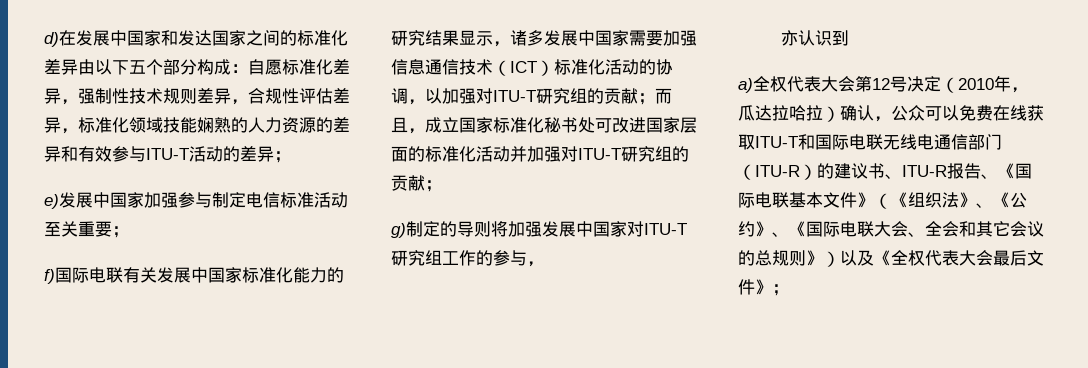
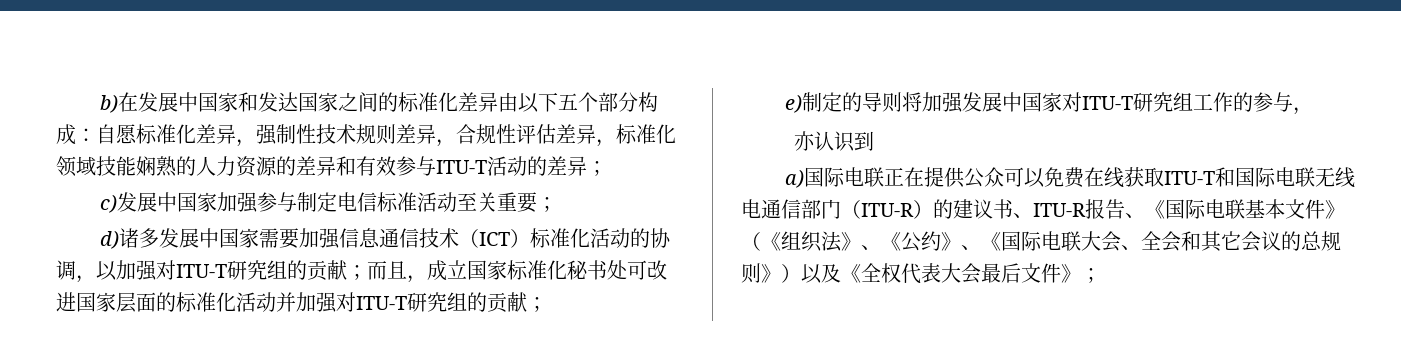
- d)在发展中国家和发达国家之间的标准化差异由以下五个部分构成：自愿标准化差异，强制性技术规则差异，合规性评估差异，标准化领域技能娴熟的人力资源的差异和有效参与ITU-T活动的差异；
+ b)在发展中国家和发达国家之间的标准化差异由以下五个部分构成：自愿标准化差异，强制性技术规则差异，合规性评估差异，标准化领域技能娴熟的人力资源的差异和有效参与ITU-T活动的差异；
- e)发展中国家加强参与制定电信标准活动至关重要；
+ c)发展中国家加强参与制定电信标准活动至关重要；
- f)国际电联有关发展中国家标准化能力的研究结果显示，诸多发展中国家需要加强信息通信技术（ICT）标准化活动的协调，以加强对ITU-T研究组的贡献；而且，成立国家标准化秘书处可改进国家层面的标准化活动并加强对ITU-T研究组的贡献；
+ d)诸多发展中国家需要加强信息通信技术（ICT）标准化活动的协调，以加强对ITU-T研究组的贡献；而且，成立国家标准化秘书处可改进国家层面的标准化活动并加强对ITU-T研究组的贡献；
- g)制定的导则将加强发展中国家对ITU-T研究组工作的参与，
+ e)制定的导则将加强发展中国家对ITU-T研究组工作的参与，
- a)全权代表大会第12号决定（2010年，瓜达拉哈拉）确认，公众可以免费在线获取ITU-T和国际电联无线电通信部门（ITU-R）的建议书、ITU-R报告、《国际电联基本文件》（《组织法》、《公约》、《国际电联大会、全会和其它会议的总规则》）以及《全权代表大会最后文件》；
+ a)国际电联正在提供公众可以免费在线获取ITU-T和国际电联无线电通信部门（ITU-R）的建议书、ITU-R报告、《国际电联基本文件》（《组织法》、《公约》、《国际电联大会、全会和其它会议的总规则》）以及《全权代表大会最后文件》；

